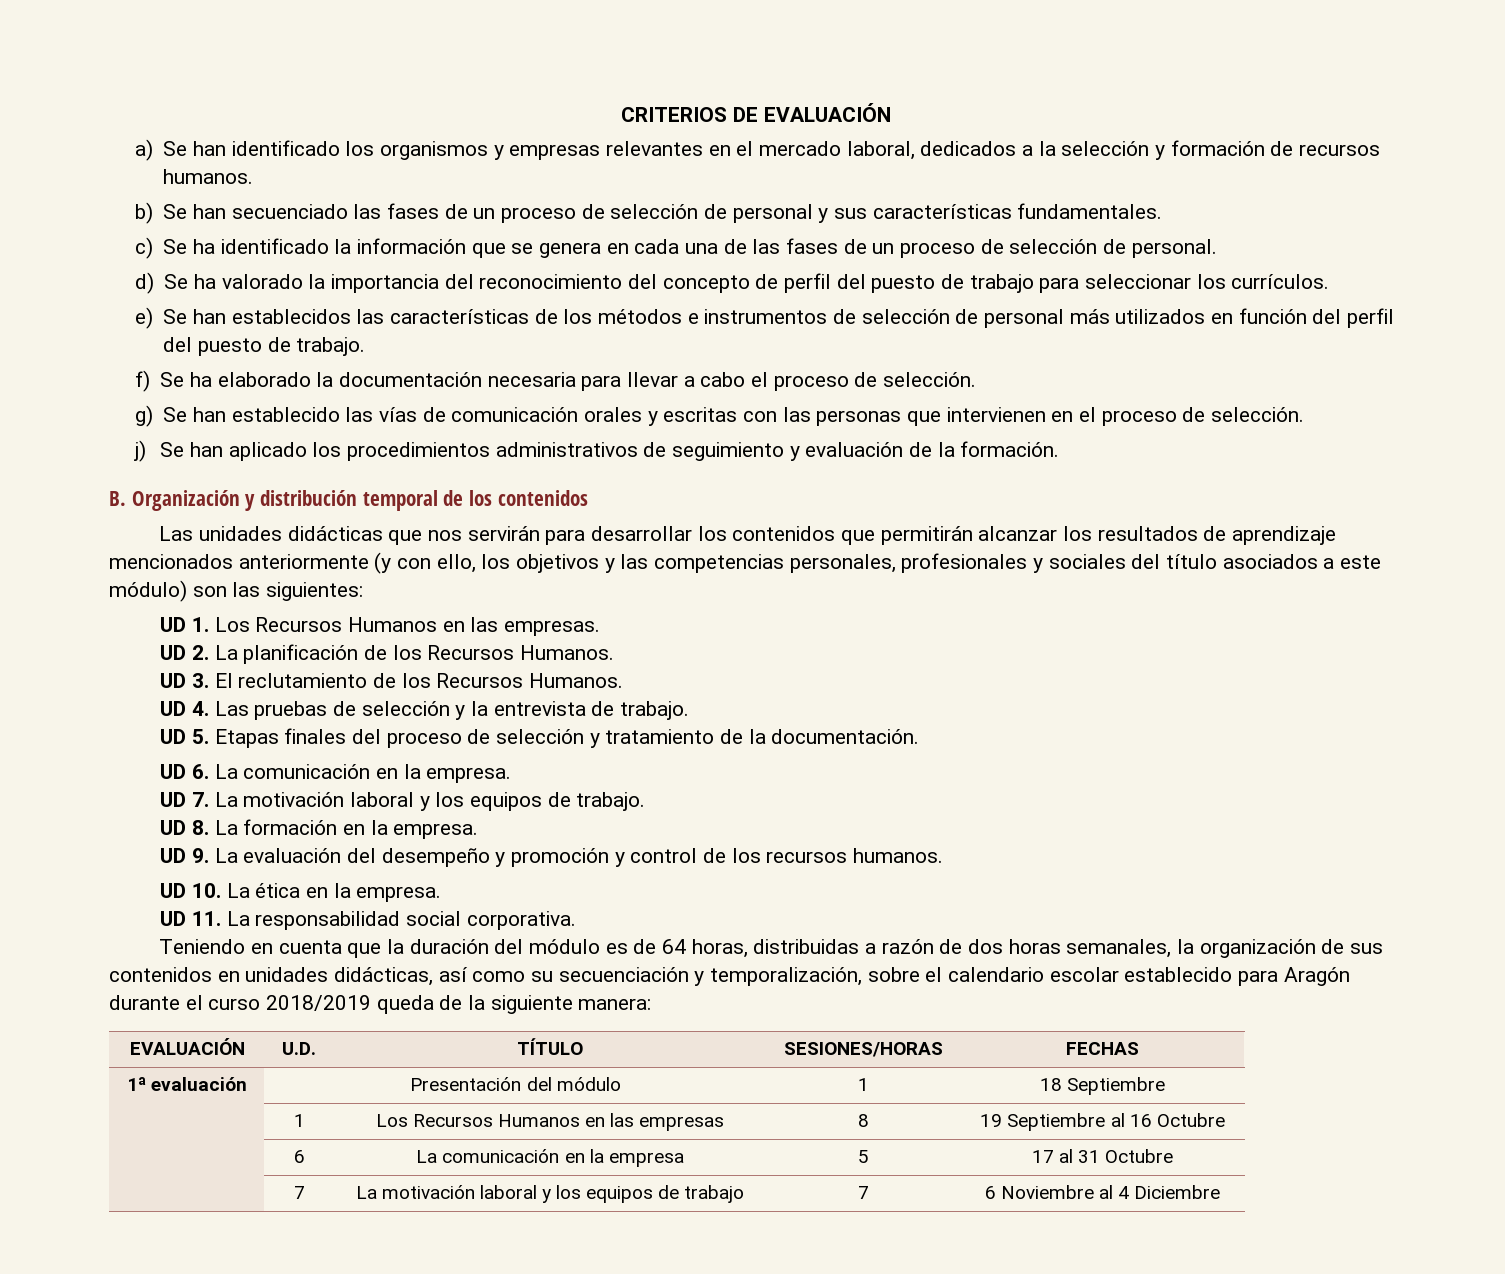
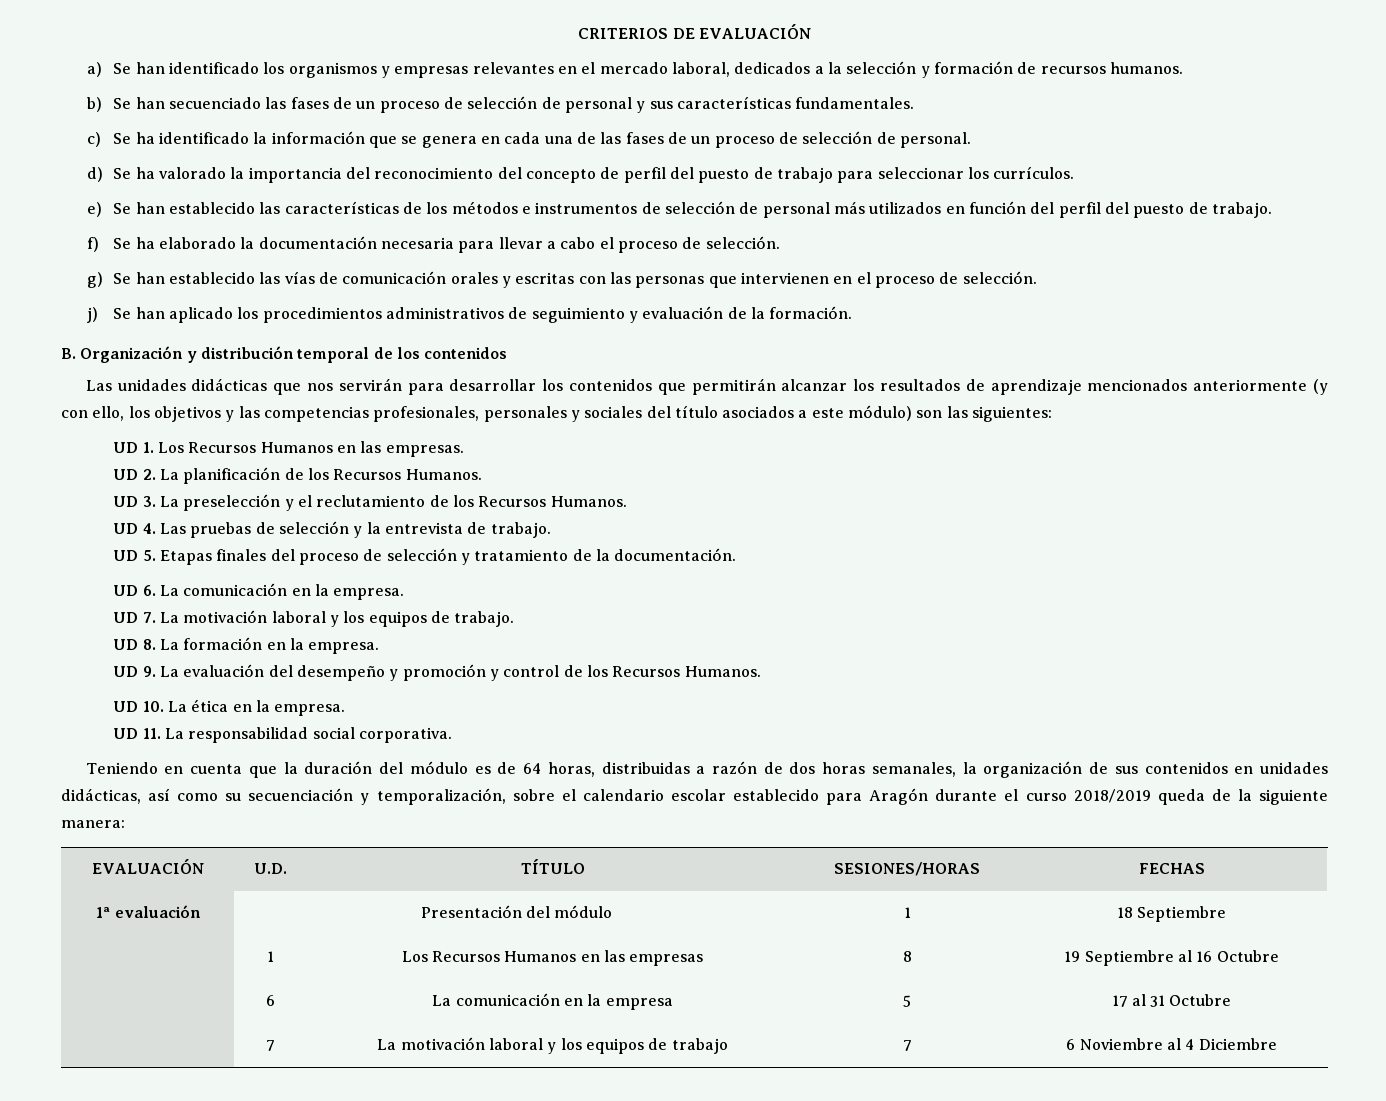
- e) Se han establecidos las características de los métodos e instrumentos de selección de personal más utilizados en función del perfil del puesto de trabajo.
+ e) Se han establecido las características de los métodos e instrumentos de selección de personal más utilizados en función del perfil del puesto de trabajo.
- Las unidades didácticas que nos servirán para desarrollar los contenidos que permitirán alcanzar los resultados de aprendizaje mencionados anteriormente (y con ello, los objetivos y las competencias personales, profesionales y sociales del título asociados a este módulo) son las siguientes:
+ Las unidades didácticas que nos servirán para desarrollar los contenidos que permitirán alcanzar los resultados de aprendizaje mencionados anteriormente (y con ello, los objetivos y las competencias profesionales, personales y sociales del título asociados a este módulo) son las siguientes:
- UD 3. El reclutamiento de los Recursos Humanos.
+ UD 3. La preselección y el reclutamiento de los Recursos Humanos.
- UD 9. La evaluación del desempeño y promoción y control de los recursos humanos.
+ UD 9. La evaluación del desempeño y promoción y control de los Recursos Humanos.

